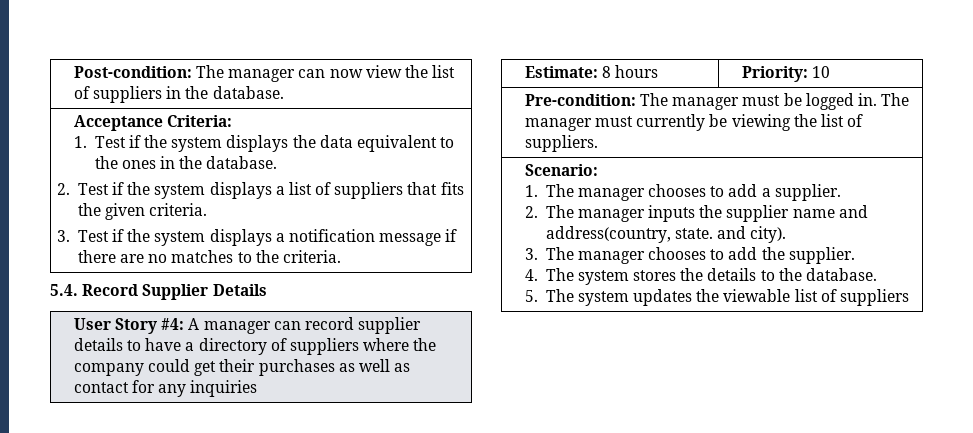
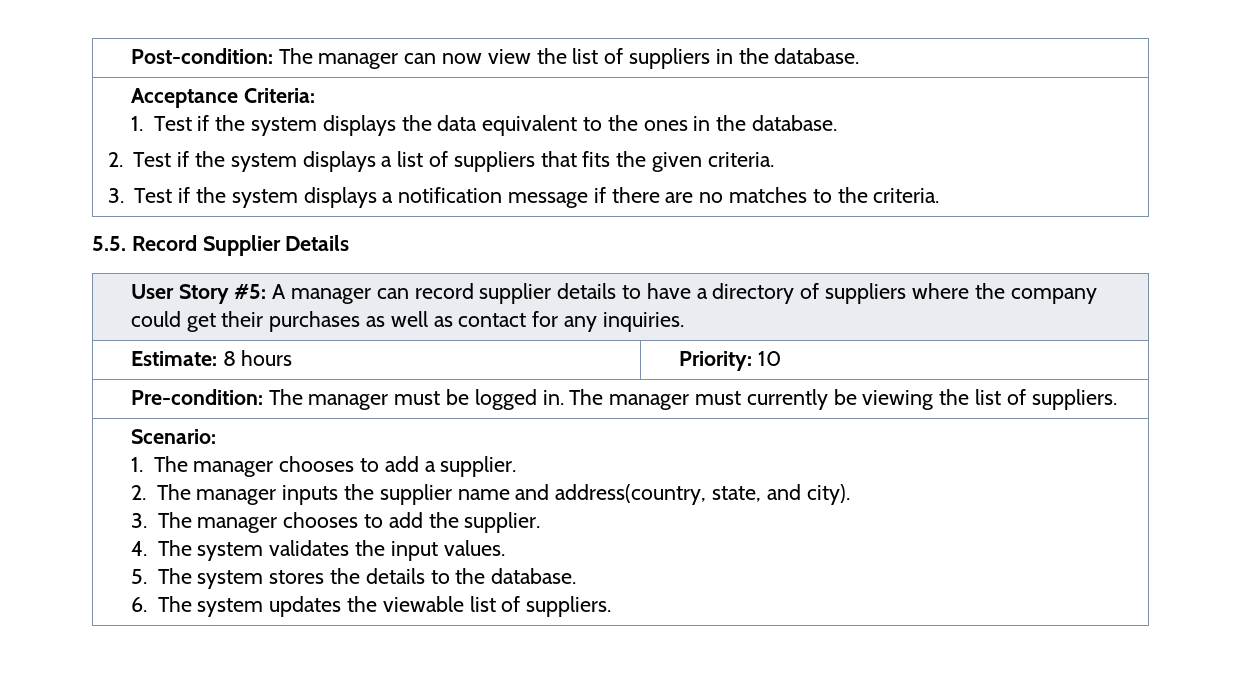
- 5.4. Record Supplier Details
+ 5.5. Record Supplier Details
- User Story #4: A manager can record supplier details to have a directory of suppliers where the company could get their purchases as well as contact for any inquiries
+ User Story #5: A manager can record supplier details to have a directory of suppliers where the company could get their purchases as well as contact for any inquiries.
- 2. The manager inputs the supplier name and address(country, state. and city).
+ 2. The manager inputs the supplier name and address(country, state, and city).
- 4. The system stores the details to the database.
+ 4. The system validates the input values.
+ 5. The system stores the details to the database.
- 5. The system updates the viewable list of suppliers
+ 6. The system updates the viewable list of suppliers.

